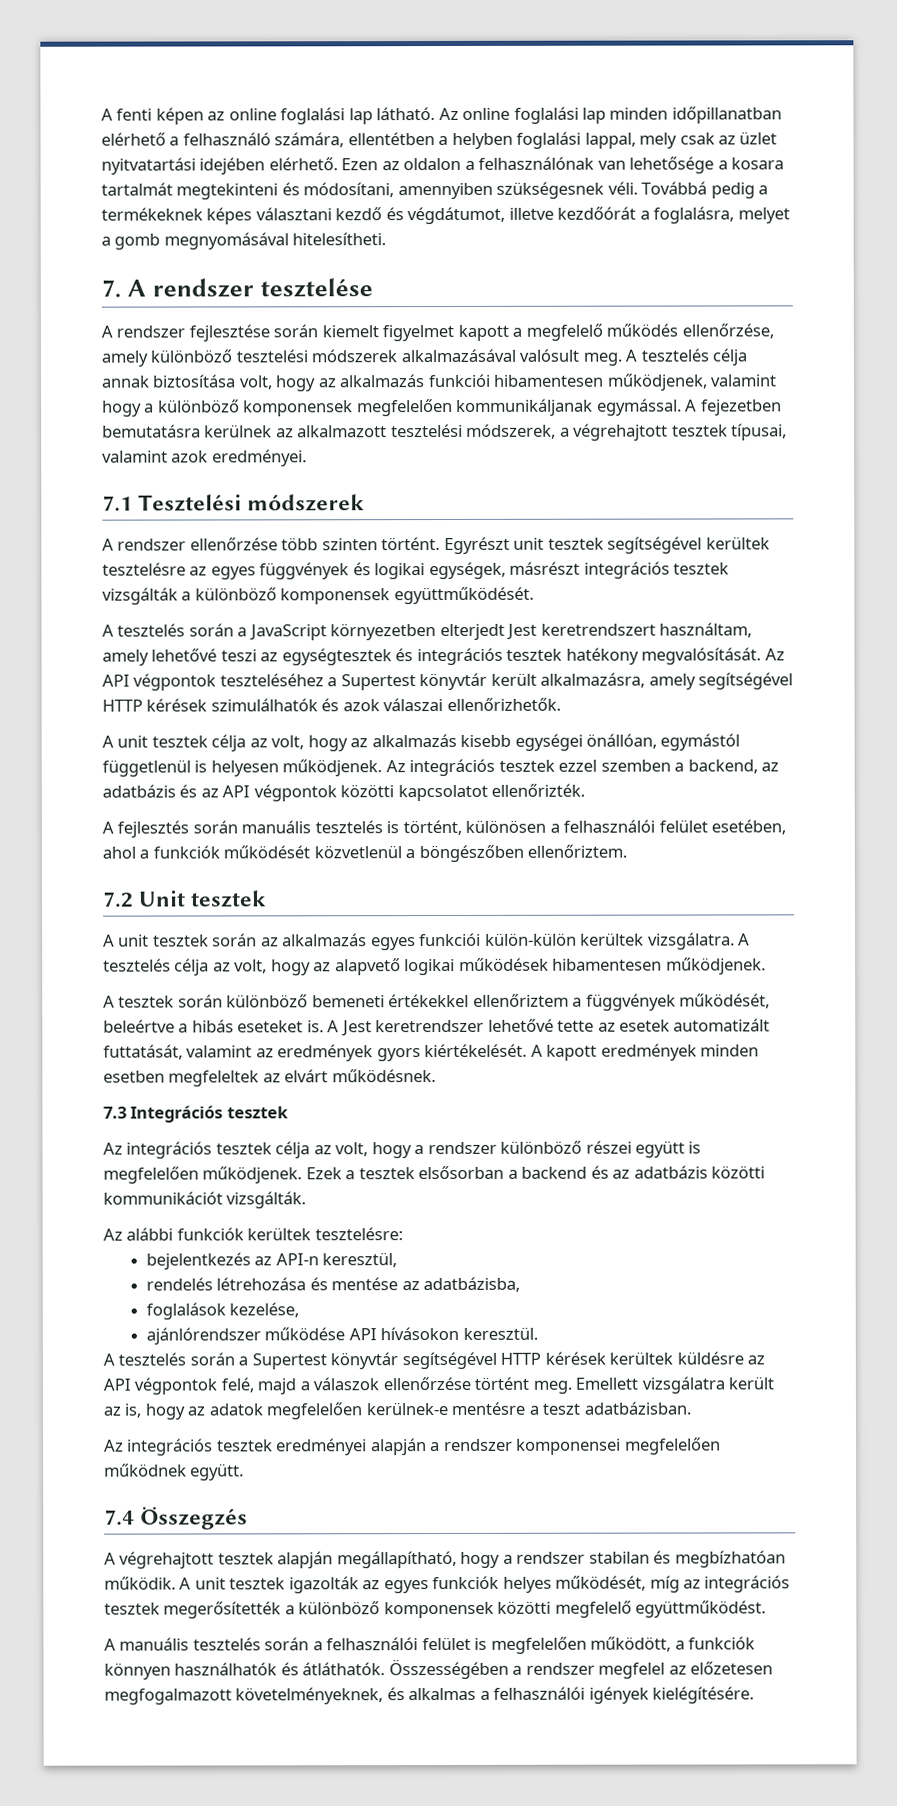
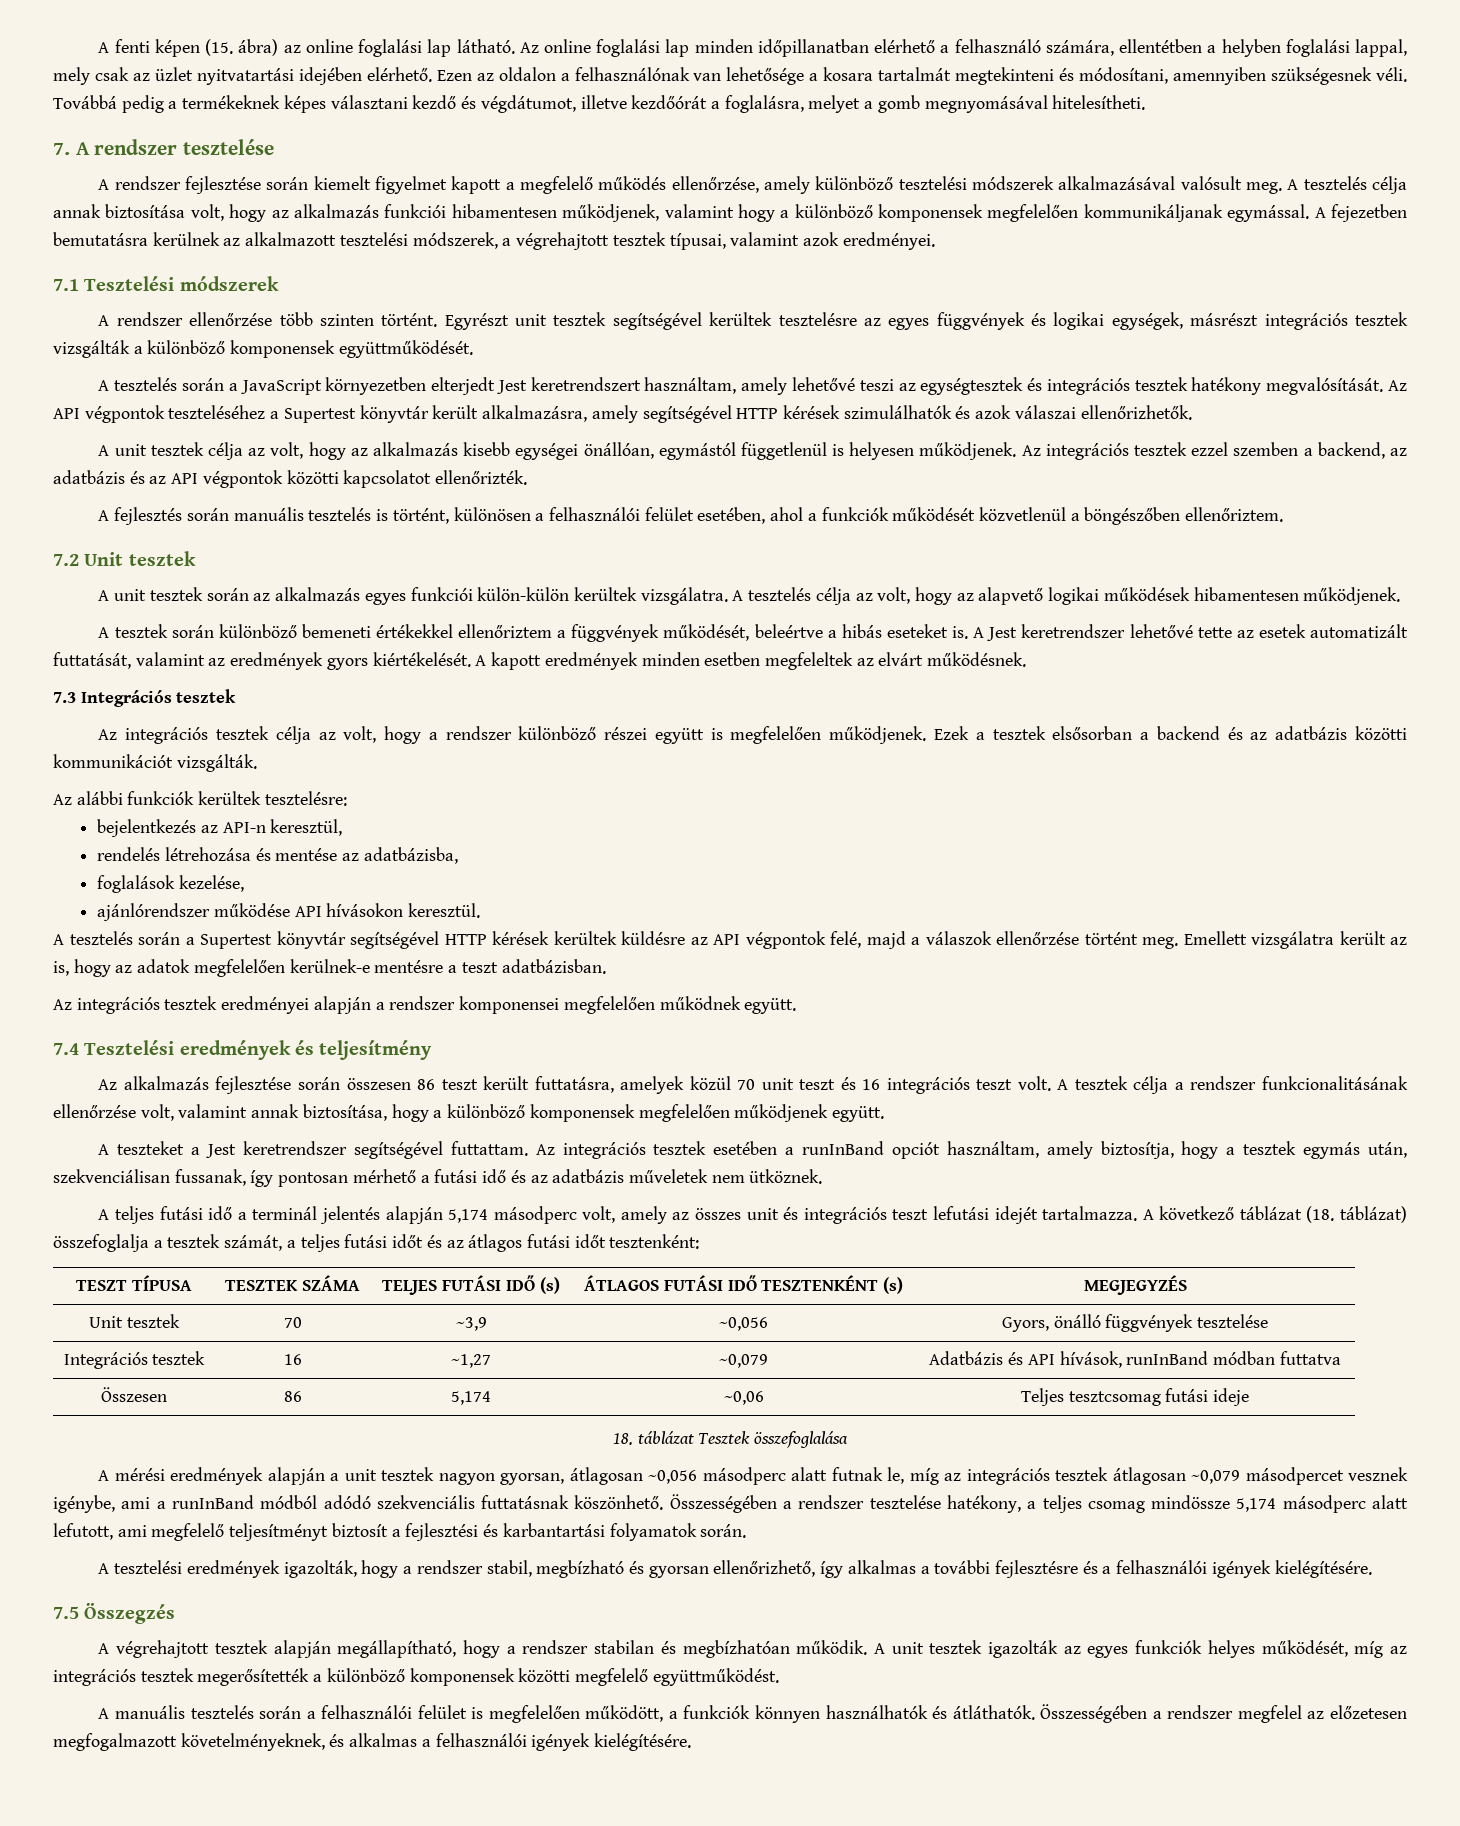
- A fenti képen az online foglalási lap látható.
+ A fenti képen (15. ábra) az online foglalási lap látható.
- 7.4 Összegzés
+ 7.4 Tesztelési eredmények és teljesítmény
+ Az alkalmazás fejlesztése során összesen 86 teszt került futtatásra, amelyek közül 70 unit teszt és 16 integrációs teszt volt. A tesztek célja a rendszer funkcionalitásának ellenőrzése volt, valamint annak biztosítása, hogy a különböző komponensek megfelelően működjenek együtt.
+ A teszteket a Jest keretrendszer segítségével futtattam. Az integrációs tesztek esetében a runInBand opciót használtam, amely biztosítja, hogy a tesztek egymás után, szekvenciálisan fussanak, így pontosan mérhető a futási idő és az adatbázis műveletek nem ütköznek.
+ A teljes futási idő a terminál jelentés alapján 5,174 másodperc volt, amely az összes unit és integrációs teszt lefutási idejét tartalmazza. A következő táblázat (18. táblázat) összefoglalja a tesztek számát, a teljes futási időt és az átlagos futási időt tesztenként:
+ TESZT TÍPUSA | TESZTEK SZÁMA | TELJES FUTÁSI IDŐ (s) | ÁTLAGOS FUTÁSI IDŐ TESZTENKÉNT (s) | MEGJEGYZÉS
+ Unit tesztek | 70 | ~3,9 | ~0,056 | Gyors, önálló függvények tesztelése
+ Integrációs tesztek | 16 | ~1,27 | ~0,079 | Adatbázis és API hívások, runInBand módban futtatva
+ Összesen | 86 | 5,174 | ~0,06 | Teljes tesztcsomag futási ideje
+ 18. táblázat Tesztek összefoglalása
+ A mérési eredmények alapján a unit tesztek nagyon gyorsan, átlagosan ~0,056 másodperc alatt futnak le, míg az integrációs tesztek átlagosan ~0,079 másodpercet vesznek igénybe, ami a runInBand módból adódó szekvenciális futtatásnak köszönhető. Összességében a rendszer tesztelése hatékony, a teljes csomag mindössze 5,174 másodperc alatt lefutott, ami megfelelő teljesítményt biztosít a fejlesztési és karbantartási folyamatok során.
+ A tesztelési eredmények igazolták, hogy a rendszer stabil, megbízható és gyorsan ellenőrizhető, így alkalmas a további fejlesztésre és a felhasználói igények kielégítésére.
+ 7.5 Összegzés

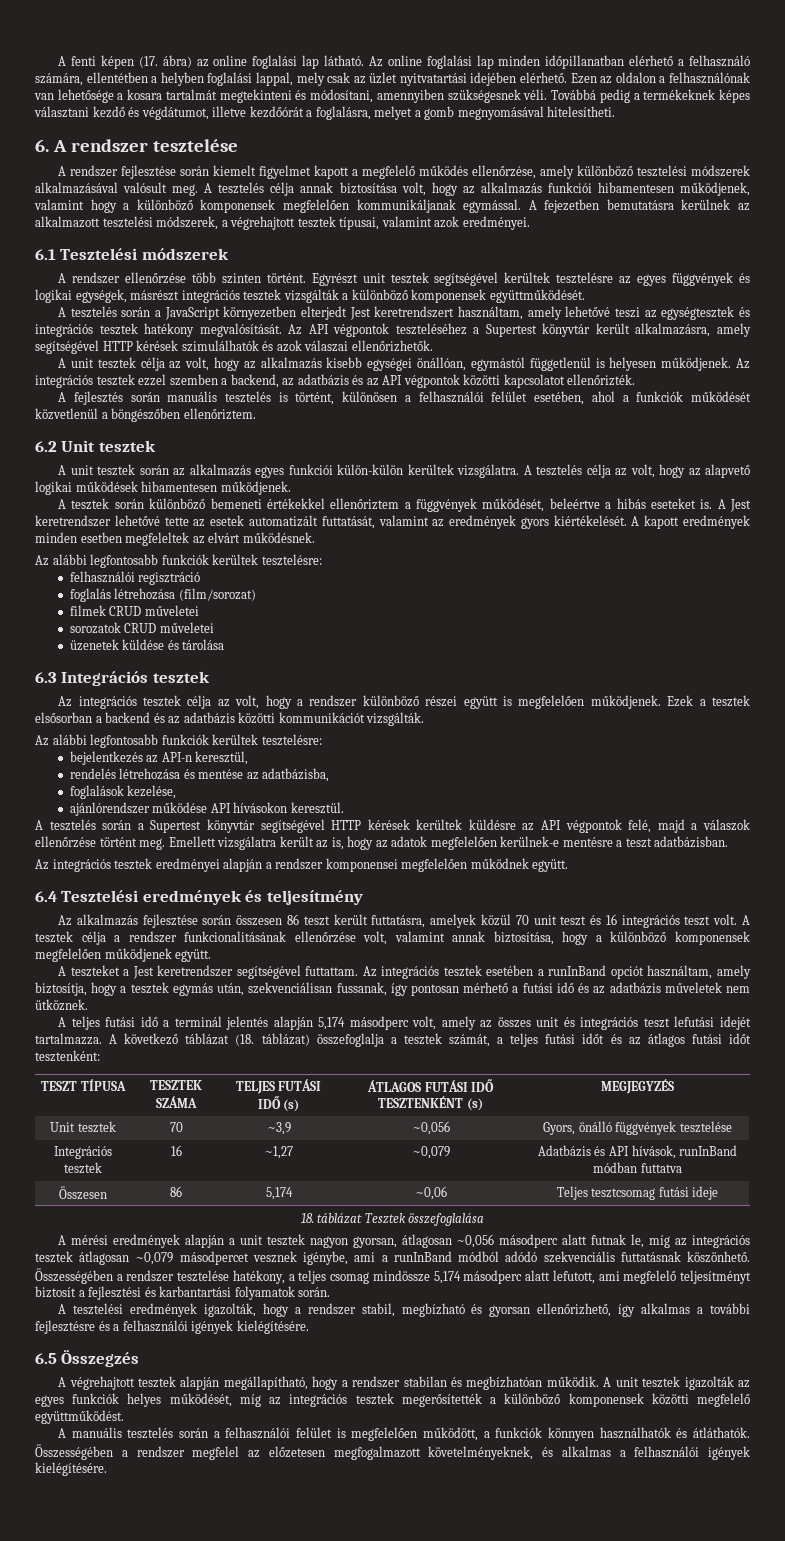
- A fenti képen (15. ábra) az online foglalási lap látható.
+ A fenti képen (17. ábra) az online foglalási lap látható.
- 7. A rendszer tesztelése
+ 6. A rendszer tesztelése
- 7.1 Tesztelési módszerek
+ 6.1 Tesztelési módszerek
- 7.2 Unit tesztek
+ 6.2 Unit tesztek
  A kapott eredmények minden esetben megfeleltek az elvárt működésnek.
- 7.3 Integrációs tesztek
+ Az alábbi legfontosabb funkciók kerültek tesztelésre:
+ felhasználói regisztráció
+ foglalás létrehozása (film/sorozat)
+ filmek CRUD műveletei
+ sorozatok CRUD műveletei
+ üzenetek küldése és tárolása
+ 6.3 Integrációs tesztek
  Ezek a tesztek elsősorban a backend és az adatbázis közötti kommunikációt vizsgálták.
- Az alábbi funkciók kerültek tesztelésre:
+ Az alábbi legfontosabb funkciók kerültek tesztelésre:
- 7.4 Tesztelési eredmények és teljesítmény
+ 6.4 Tesztelési eredmények és teljesítmény
- 7.5 Összegzés
+ 6.5 Összegzés

